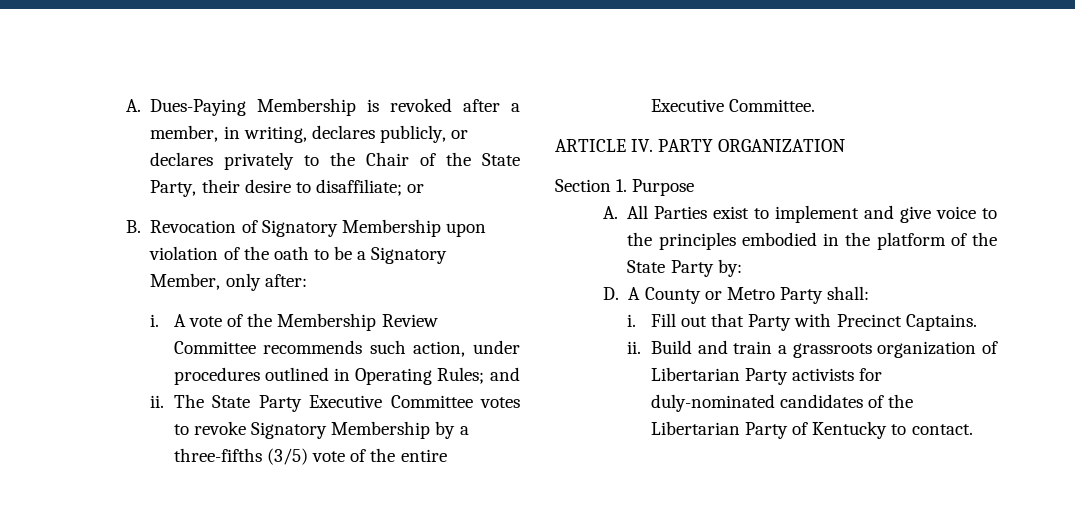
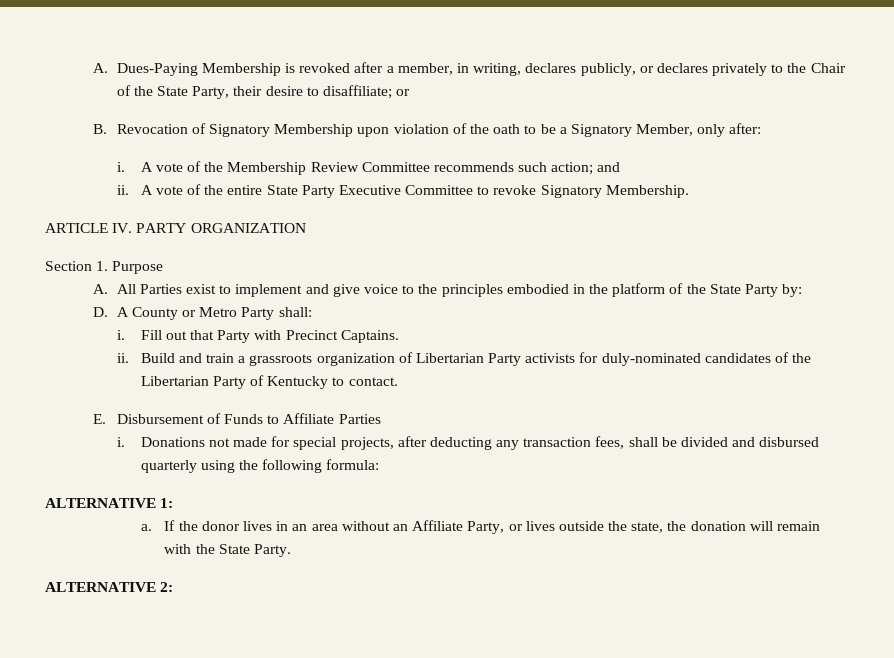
- A vote of the Membership Review Committee recommends such action, under procedures outlined in Operating Rules; and
- ii. The State Party Executive Committee votes to revoke Signatory Membership by a three-fifths (3/5) vote of the entire Executive Committee.
+ A vote of the Membership Review Committee recommends such action; and
+ ii. A vote of the entire State Party Executive Committee to revoke Signatory Membership.
+ E. Disbursement of Funds to Affiliate Parties
+ i. Donations not made for special projects, after deducting any transaction fees, shall be divided and disbursed quarterly using the following formula:
+ ALTERNATIVE 1:
+ a. If the donor lives in an area without an Affiliate Party, or lives outside the state, the donation will remain with the State Party.
+ ALTERNATIVE 2:

